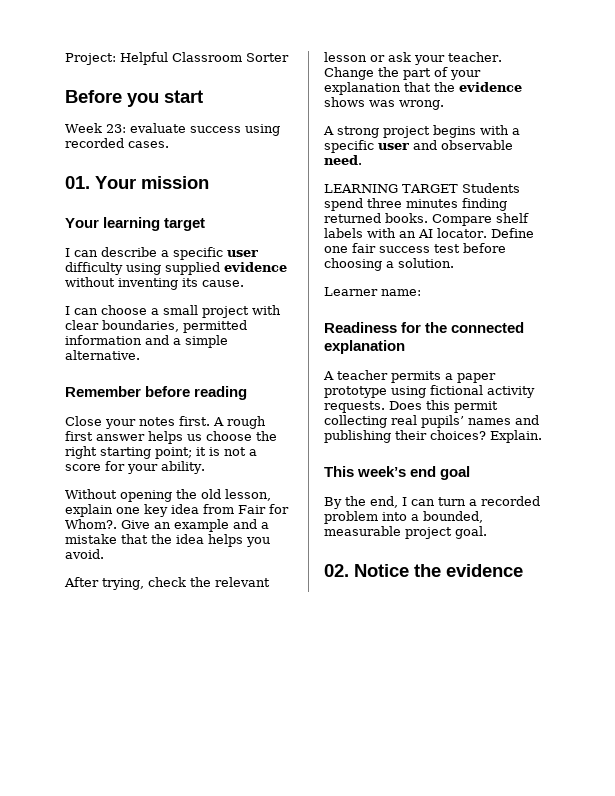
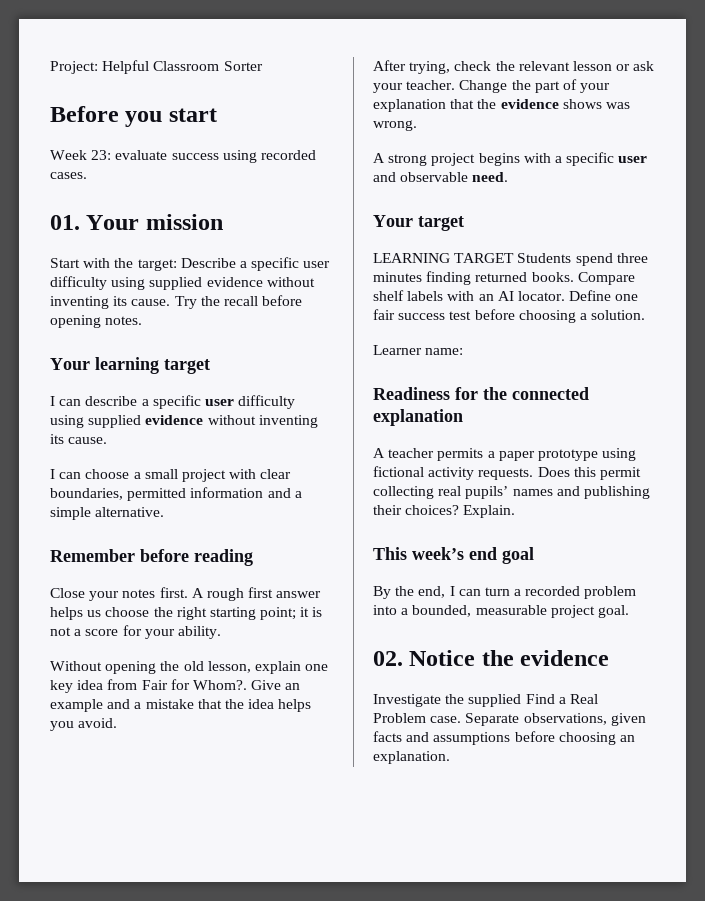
+ Start with the target: Describe a specific user difficulty using supplied evidence without inventing its cause. Try the recall before opening notes.
+ Your target
+ Investigate the supplied Find a Real Problem case. Separate observations, given facts and assumptions before choosing an explanation.

